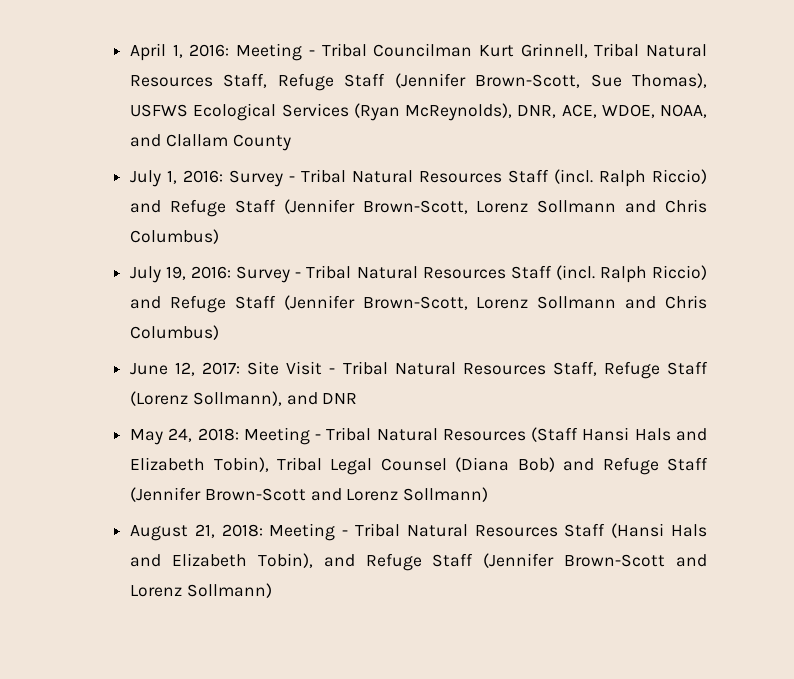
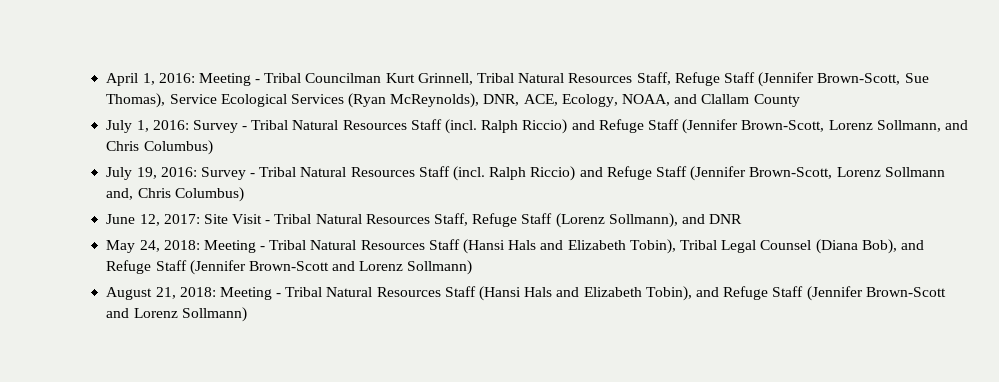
- April 1, 2016: Meeting - Tribal Councilman Kurt Grinnell, Tribal Natural Resources Staff, Refuge Staff (Jennifer Brown-Scott, Sue Thomas), USFWS Ecological Services (Ryan McReynolds), DNR, ACE, WDOE, NOAA, and Clallam County
+ April 1, 2016: Meeting - Tribal Councilman Kurt Grinnell, Tribal Natural Resources Staff, Refuge Staff (Jennifer Brown-Scott, Sue Thomas), Service Ecological Services (Ryan McReynolds), DNR, ACE, Ecology, NOAA, and Clallam County
- July 1, 2016: Survey - Tribal Natural Resources Staff (incl. Ralph Riccio) and Refuge Staff (Jennifer Brown-Scott, Lorenz Sollmann and Chris Columbus)
+ July 1, 2016: Survey - Tribal Natural Resources Staff (incl. Ralph Riccio) and Refuge Staff (Jennifer Brown-Scott, Lorenz Sollmann, and Chris Columbus)
- July 19, 2016: Survey - Tribal Natural Resources Staff (incl. Ralph Riccio) and Refuge Staff (Jennifer Brown-Scott, Lorenz Sollmann and Chris Columbus)
+ July 19, 2016: Survey - Tribal Natural Resources Staff (incl. Ralph Riccio) and Refuge Staff (Jennifer Brown-Scott, Lorenz Sollmann and, Chris Columbus)
- May 24, 2018: Meeting - Tribal Natural Resources (Staff Hansi Hals and Elizabeth Tobin), Tribal Legal Counsel (Diana Bob) and Refuge Staff (Jennifer Brown-Scott and Lorenz Sollmann)
+ May 24, 2018: Meeting - Tribal Natural Resources Staff (Hansi Hals and Elizabeth Tobin), Tribal Legal Counsel (Diana Bob), and Refuge Staff (Jennifer Brown-Scott and Lorenz Sollmann)

